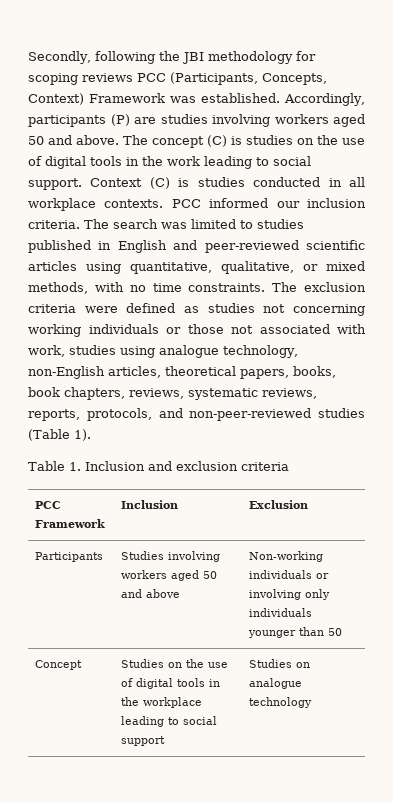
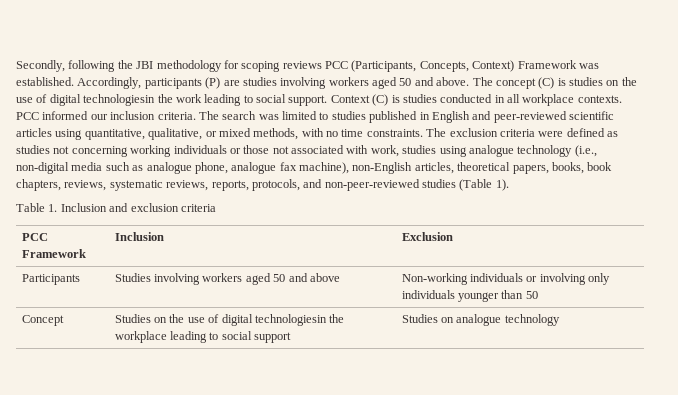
- The concept (C) is studies on the use of digital tools in the work leading to social support.
+ The concept (C) is studies on the use of digital technologiesin the work leading to social support.
- The exclusion criteria were defined as studies not concerning working individuals or those not associated with work, studies using analogue technology, non-English articles, theoretical papers, books, book chapters, reviews, systematic reviews, reports, protocols, and non-peer-reviewed studies (Table 1).
+ The exclusion criteria were defined as studies not concerning working individuals or those not associated with work, studies using analogue technology (i.e., non-digital media such as analogue phone, analogue fax machine), non-English articles, theoretical papers, books, book chapters, reviews, systematic reviews, reports, protocols, and non-peer-reviewed studies (Table 1).
- Concept | Studies on the use of digital tools in the workplace leading to social support | Studies on analogue technology
+ Concept | Studies on the use of digital technologiesin the workplace leading to social support | Studies on analogue technology

